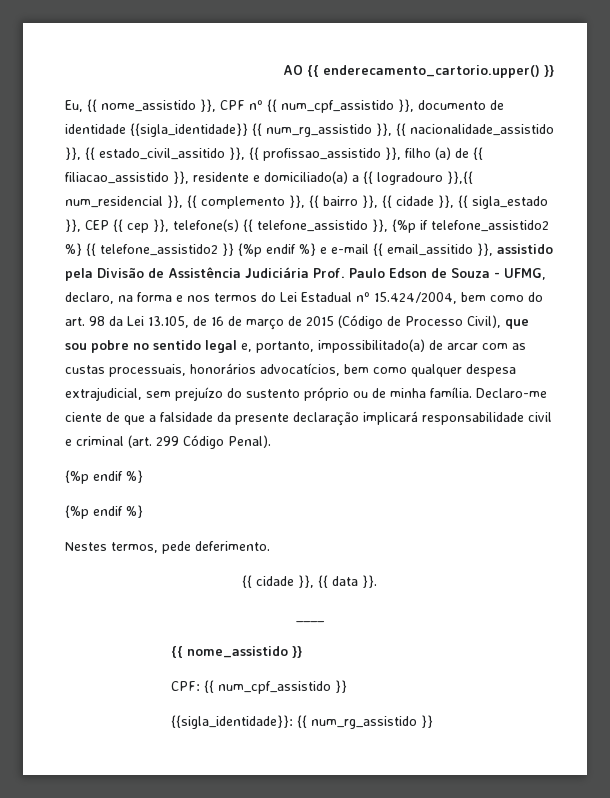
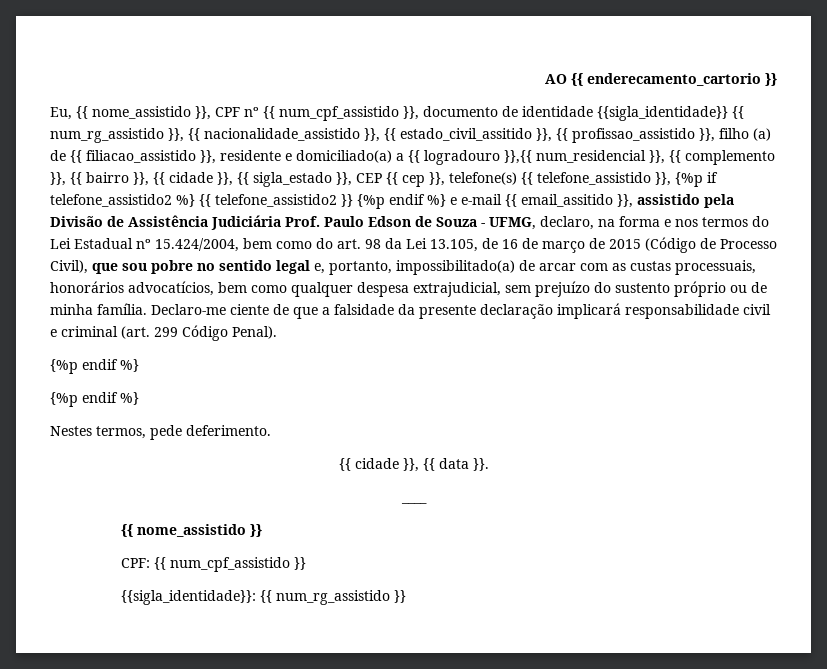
- AO {{ enderecamento_cartorio.upper() }}
+ AO {{ enderecamento_cartorio }}

